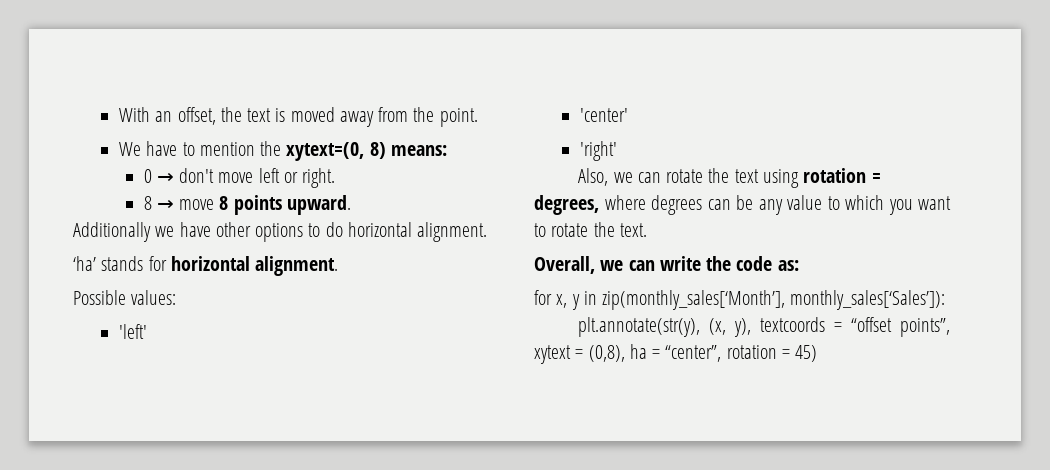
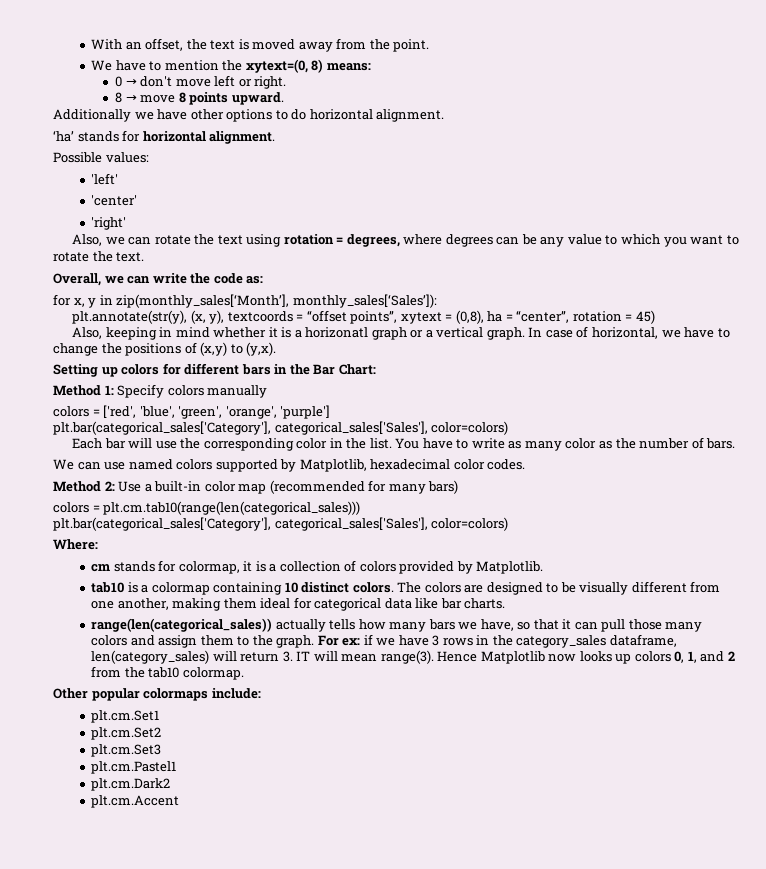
+ Also, keeping in mind whether it is a horizonatl graph or a vertical graph. In case of horizontal, we have to change the positions of (x,y) to (y,x).
+ Setting up colors for different bars in the Bar Chart:
+ Method 1: Specify colors manually
+ colors = ['red', 'blue', 'green', 'orange', 'purple']
+ plt.bar(categorical_sales['Category'], categorical_sales['Sales'], color=colors)
+ Each bar will use the corresponding color in the list. You have to write as many color as the number of bars.
+ We can use named colors supported by Matplotlib, hexadecimal color codes.
+ Method 2: Use a built-in color map (recommended for many bars)
+ colors = plt.cm.tab10(range(len(categorical_sales)))
+ plt.bar(categorical_sales['Category'], categorical_sales['Sales'], color=colors)
+ Where:
+ cm stands for colormap, it is a collection of colors provided by Matplotlib.
+ tab10 is a colormap containing 10 distinct colors. The colors are designed to be visually different from one another, making them ideal for categorical data like bar charts.
+ range(len(categorical_sales)) actually tells how many bars we have, so that it can pull those many colors and assign them to the graph. For ex: if we have 3 rows in the category_sales dataframe, len(category_sales) will return 3. IT will mean range(3). Hence Matplotlib now looks up colors 0, 1, and 2 from the tab10 colormap.
+ Other popular colormaps include:
+ plt.cm.Set1
+ plt.cm.Set2
+ plt.cm.Set3
+ plt.cm.Pastel1
+ plt.cm.Dark2
+ plt.cm.Accent

